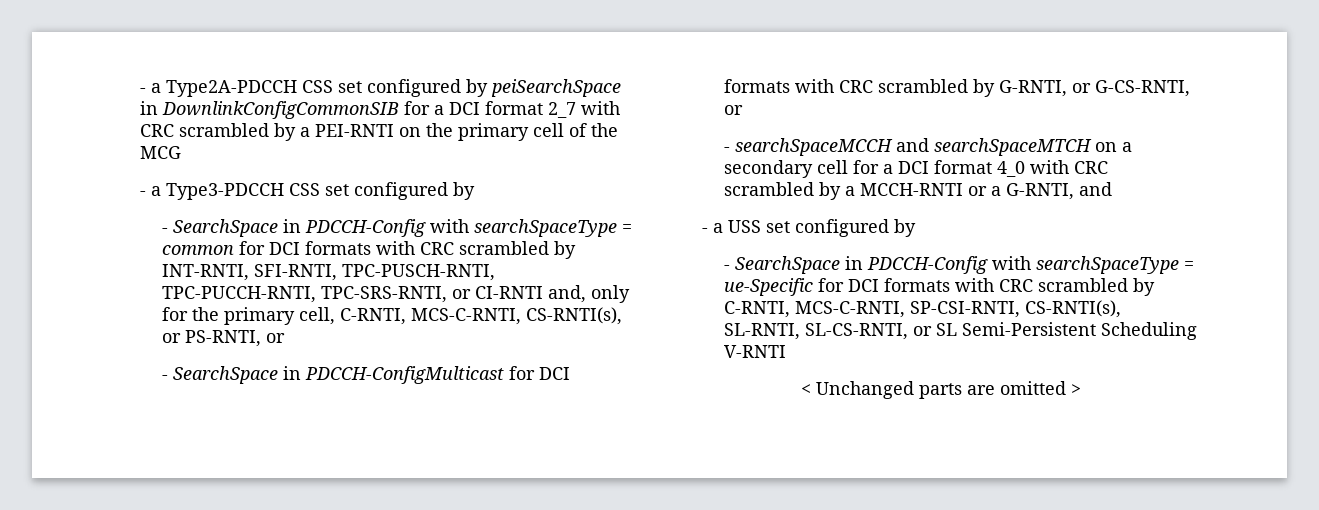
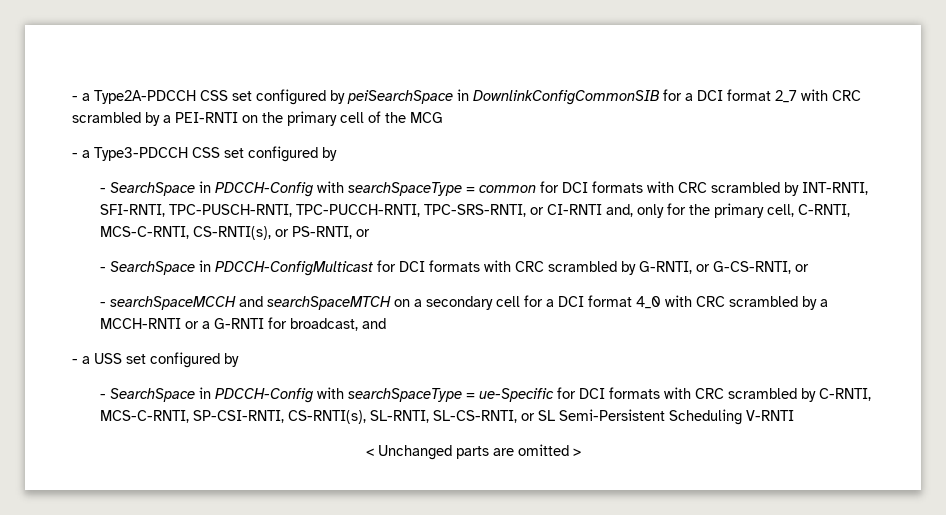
- - searchSpaceMCCH and searchSpaceMTCH on a secondary cell for a DCI format 4_0 with CRC scrambled by a MCCH-RNTI or a G-RNTI, and
+ - searchSpaceMCCH and searchSpaceMTCH on a secondary cell for a DCI format 4_0 with CRC scrambled by a MCCH-RNTI or a G-RNTI for broadcast, and

